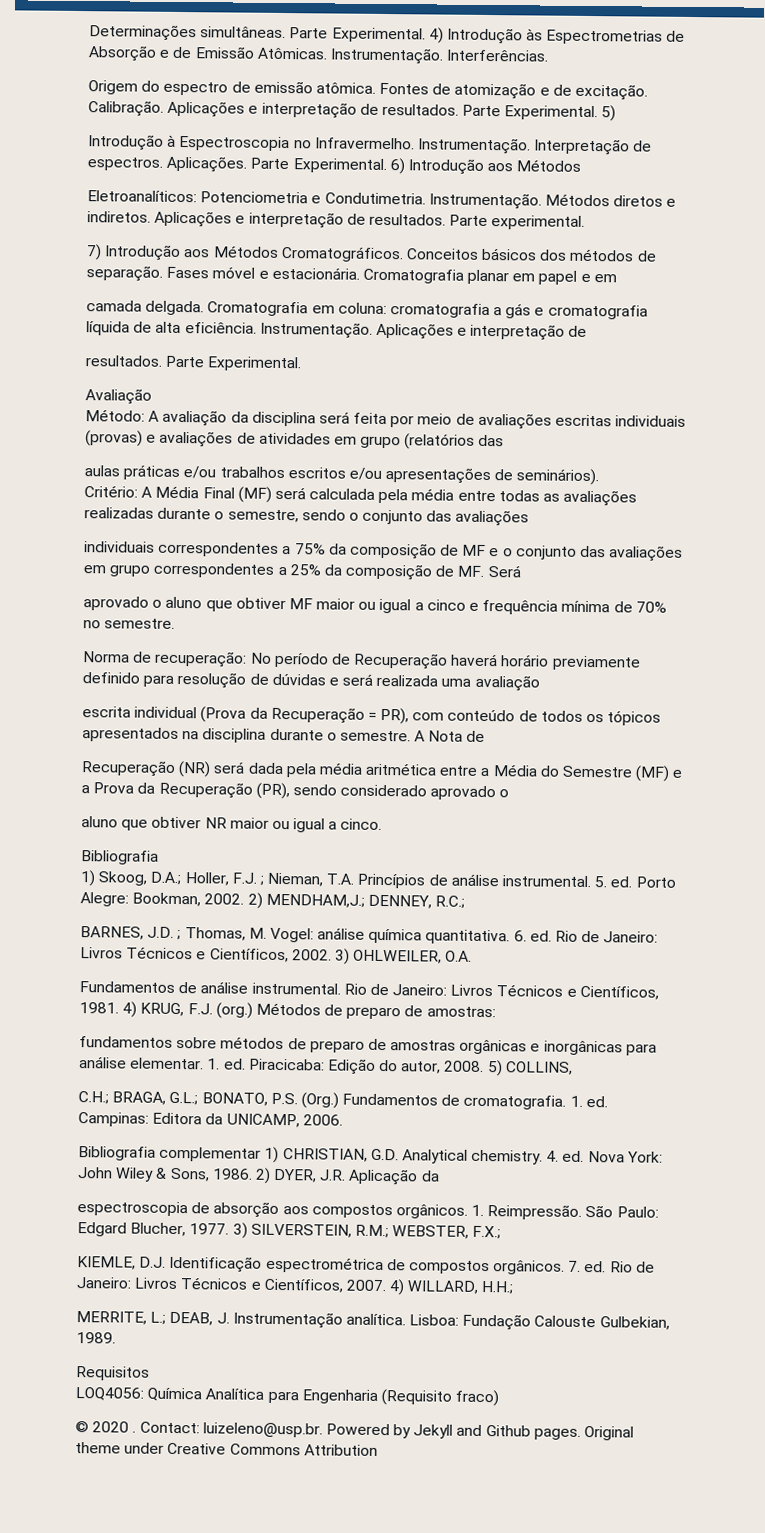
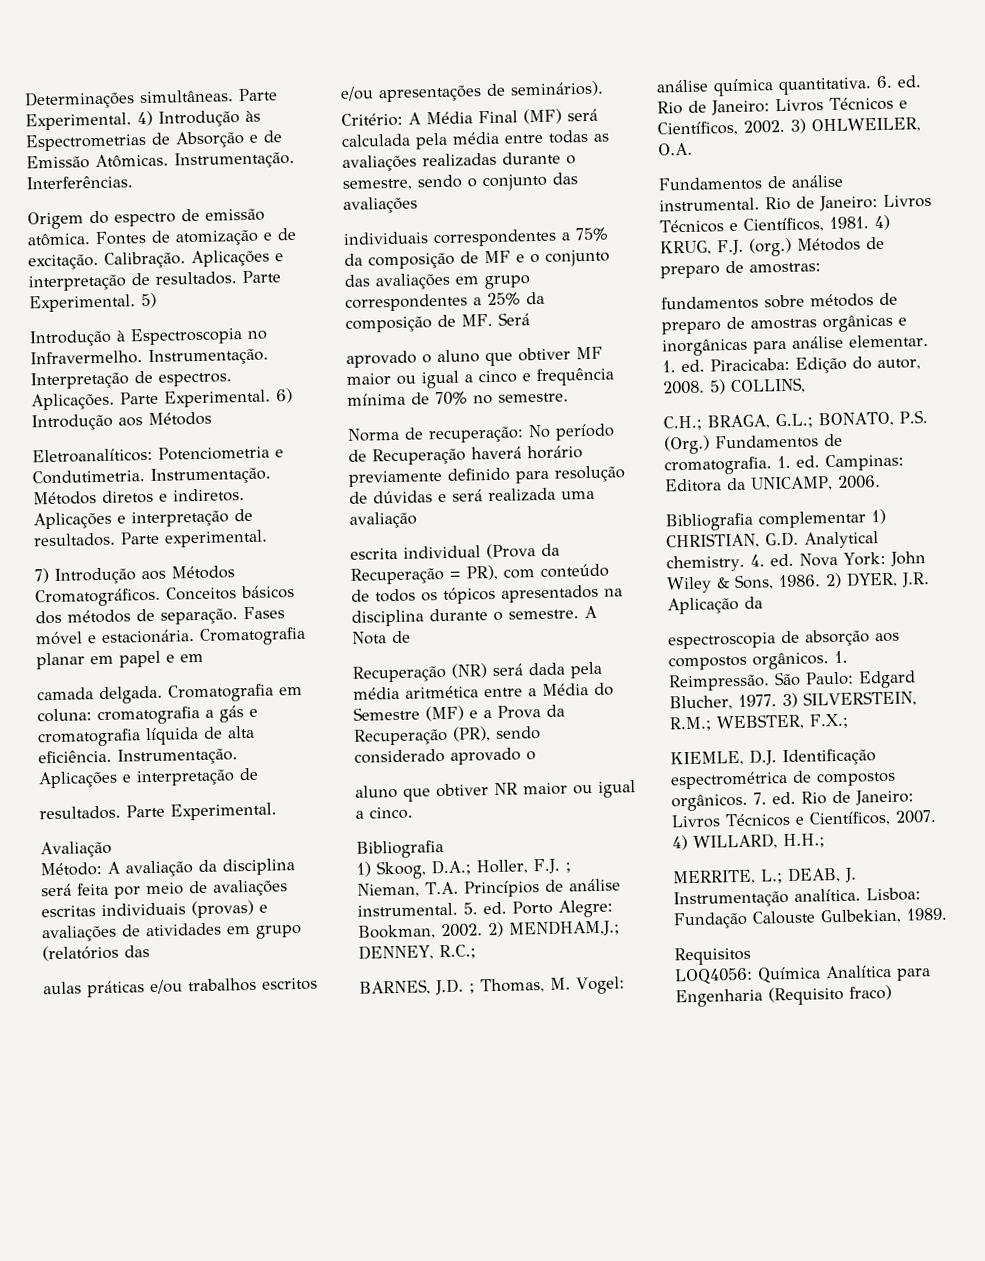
- © 2020 . Contact: luizeleno@usp.br. Powered by Jekyll and Github pages. Original theme under Creative Commons Attribution

